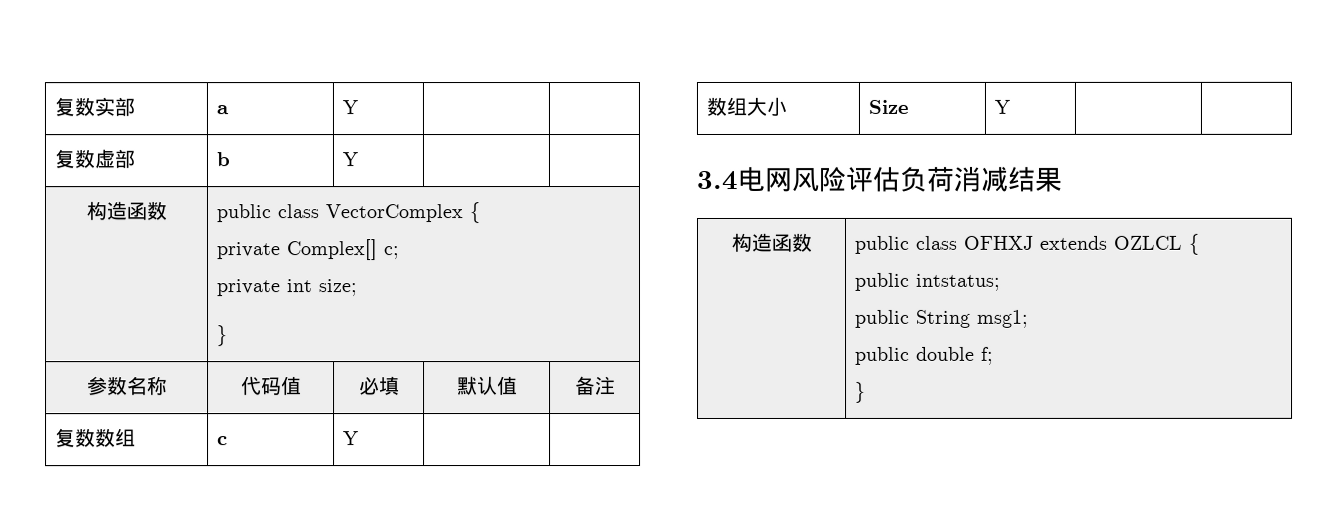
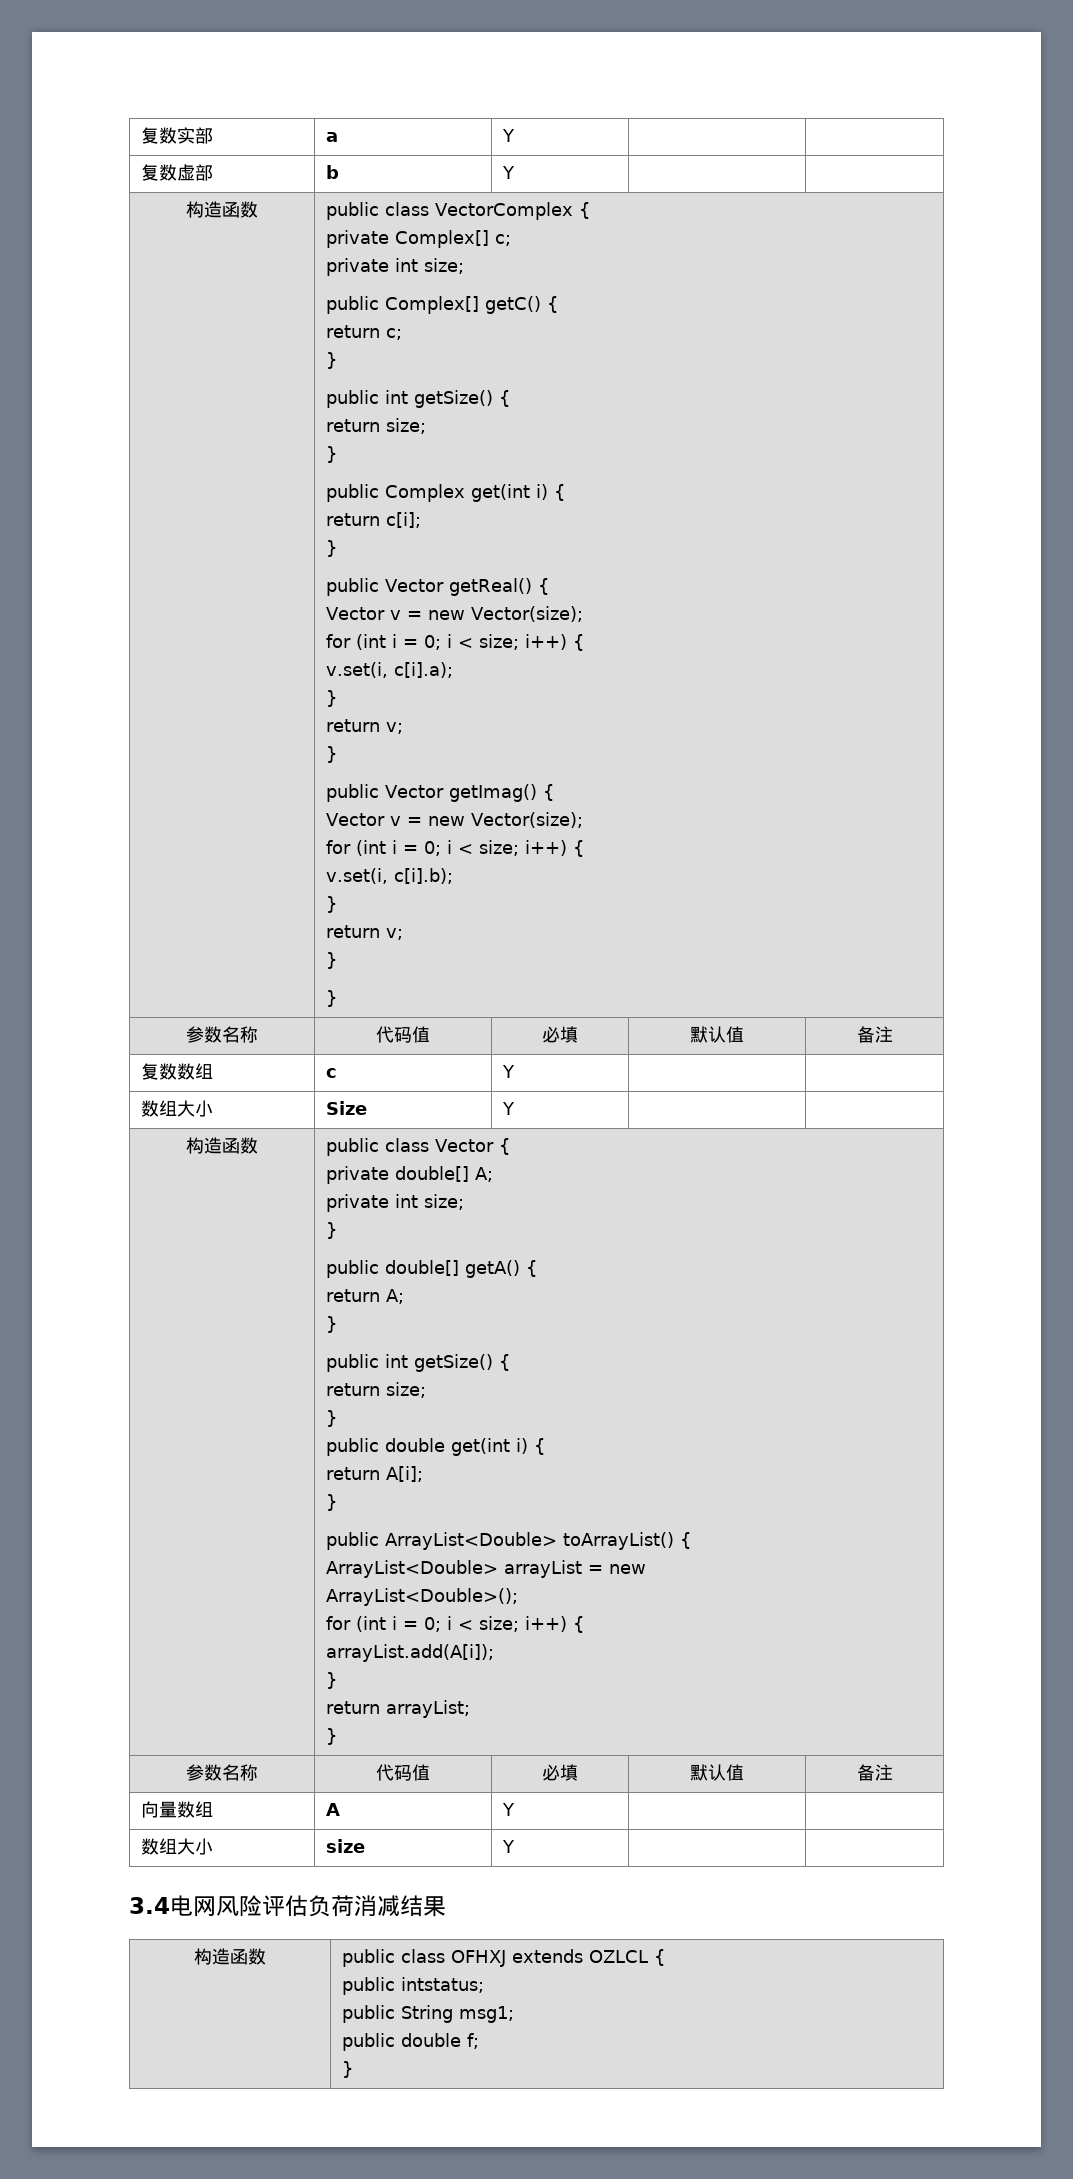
+ public Complex[] getC() {
+ return c;
+ }
+ public int getSize() {
+ return size;
+ }
+ public Complex get(int i) {
+ return c[i];
+ }
+ public Vector getReal() {
+ Vector v = new Vector(size);
+ for (int i = 0; i < size; i++) {
+ v.set(i, c[i].a);
+ }
+ return v;
+ }
+ public Vector getImag() {
+ Vector v = new Vector(size);
+ for (int i = 0; i < size; i++) {
+ v.set(i, c[i].b);
+ }
+ return v;
+ }
+ 构造函数 | public class Vector {
+ private double[] A;
+ private int size;
+ }
+ public double[] getA() {
+ return A;
+ }
+ public int getSize() {
+ return size;
+ }
+ public double get(int i) {
+ return A[i];
+ }
+ public ArrayList<Double> toArrayList() {
+ ArrayList<Double> arrayList = new
+ ArrayList<Double>();
+ for (int i = 0; i < size; i++) {
+ arrayList.add(A[i]);
+ }
+ return arrayList;
+ }
+ 参数名称 | 代码值 | 必填 | 默认值 | 备注
+ 向量数组 | A | Y | |
+ 数组大小 | size | Y | |

